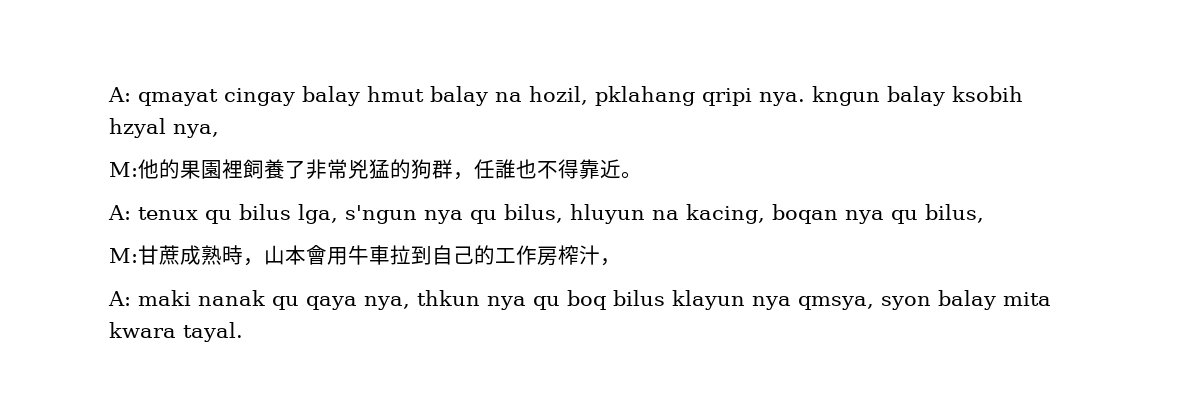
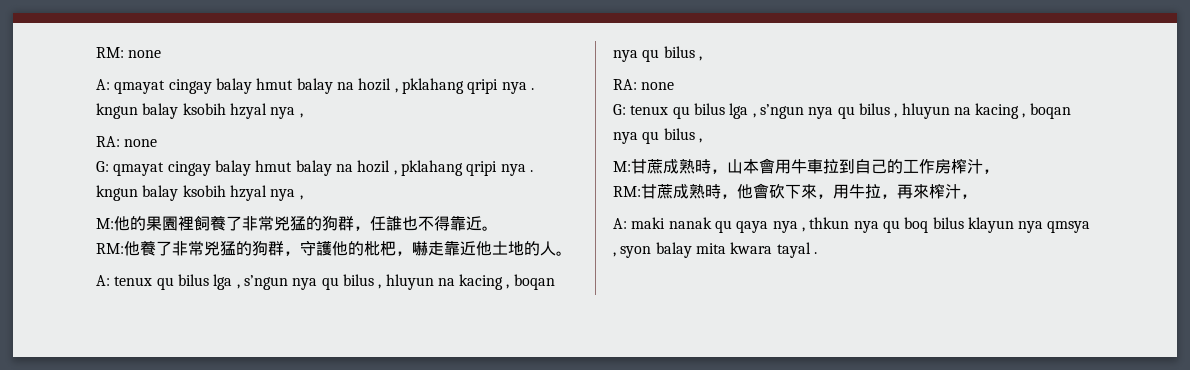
+ RM: none
- A: qmayat cingay balay hmut balay na hozil, pklahang qripi nya. kngun balay ksobih hzyal nya,
+ A: qmayat cingay balay hmut balay na hozil , pklahang qripi nya . kngun balay ksobih hzyal nya ,
+ RA: none
+ G: qmayat cingay balay hmut balay na hozil , pklahang qripi nya . kngun balay ksobih hzyal nya ,
+ RM:他養了非常兇猛的狗群，守護他的枇杷，嚇走靠近他土地的人。
- A: tenux qu bilus lga, s'ngun nya qu bilus, hluyun na kacing, boqan nya qu bilus,
+ A: tenux qu bilus lga , s’ngun nya qu bilus , hluyun na kacing , boqan nya qu bilus ,
+ RA: none
+ G: tenux qu bilus lga , s’ngun nya qu bilus , hluyun na kacing , boqan nya qu bilus ,
+ RM:甘蔗成熟時，他會砍下來，用牛拉，再來榨汁，
- A: maki nanak qu qaya nya, thkun nya qu boq bilus klayun nya qmsya, syon balay mita kwara tayal.
+ A: maki nanak qu qaya nya , thkun nya qu boq bilus klayun nya qmsya , syon balay mita kwara tayal .

